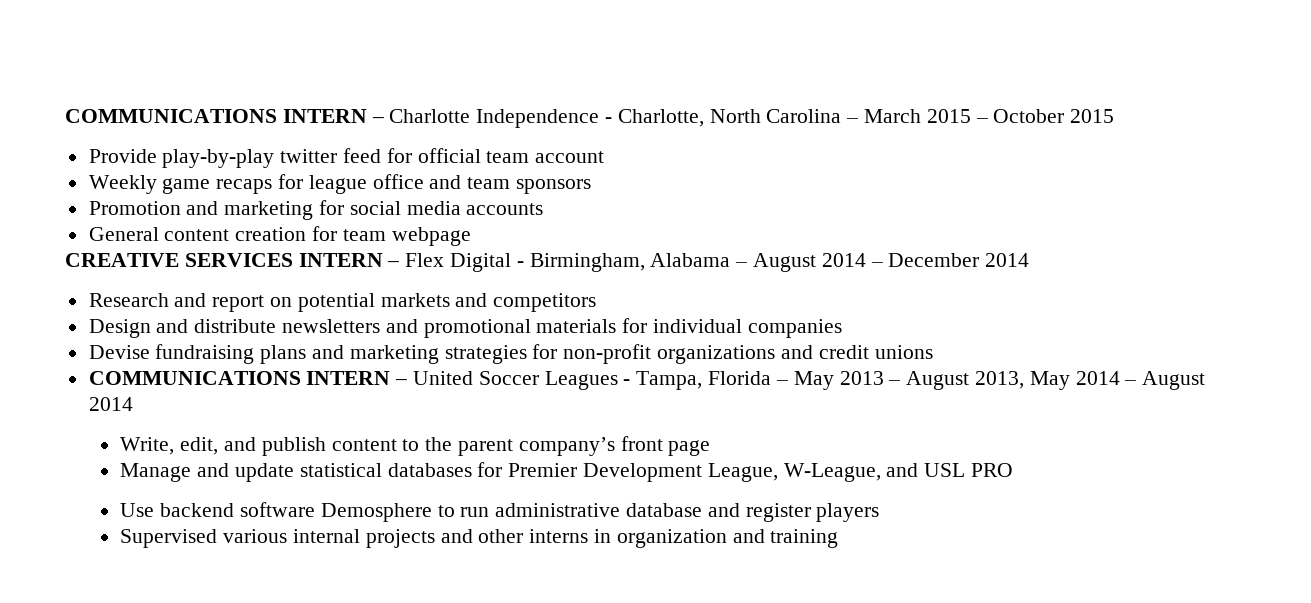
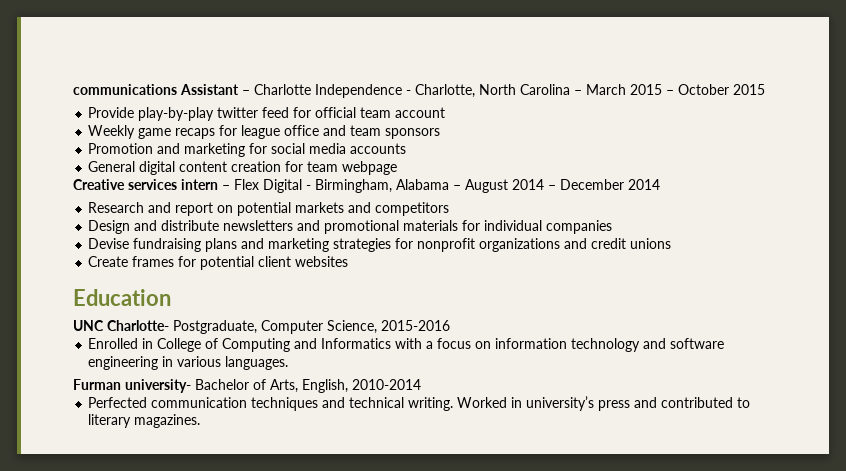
- COMMUNICATIONS INTERN – Charlotte Independence - Charlotte, North Carolina – March 2015 – October 2015
+ communications Assistant – Charlotte Independence - Charlotte, North Carolina – March 2015 – October 2015
- General content creation for team webpage
+ General digital content creation for team webpage
- CREATIVE SERVICES INTERN – Flex Digital - Birmingham, Alabama – August 2014 – December 2014
+ Creative services intern – Flex Digital - Birmingham, Alabama – August 2014 – December 2014
- Devise fundraising plans and marketing strategies for non-profit organizations and credit unions
+ Devise fundraising plans and marketing strategies for nonprofit organizations and credit unions
- COMMUNICATIONS INTERN – United Soccer Leagues - Tampa, Florida – May 2013 – August 2013, May 2014 – August 2014
- Write, edit, and publish content to the parent company’s front page
- Manage and update statistical databases for Premier Development League, W-League, and USL PRO
- Use backend software Demosphere to run administrative database and register players
- Supervised various internal projects and other interns in organization and training
+ Create frames for potential client websites
+ Education
+ UNC Charlotte- Postgraduate, Computer Science, 2015-2016
+ Enrolled in College of Computing and Informatics with a focus on information technology and software engineering in various languages.
+ Furman university- Bachelor of Arts, English, 2010-2014
+ Perfected communication techniques and technical writing. Worked in university’s press and contributed to literary magazines.

